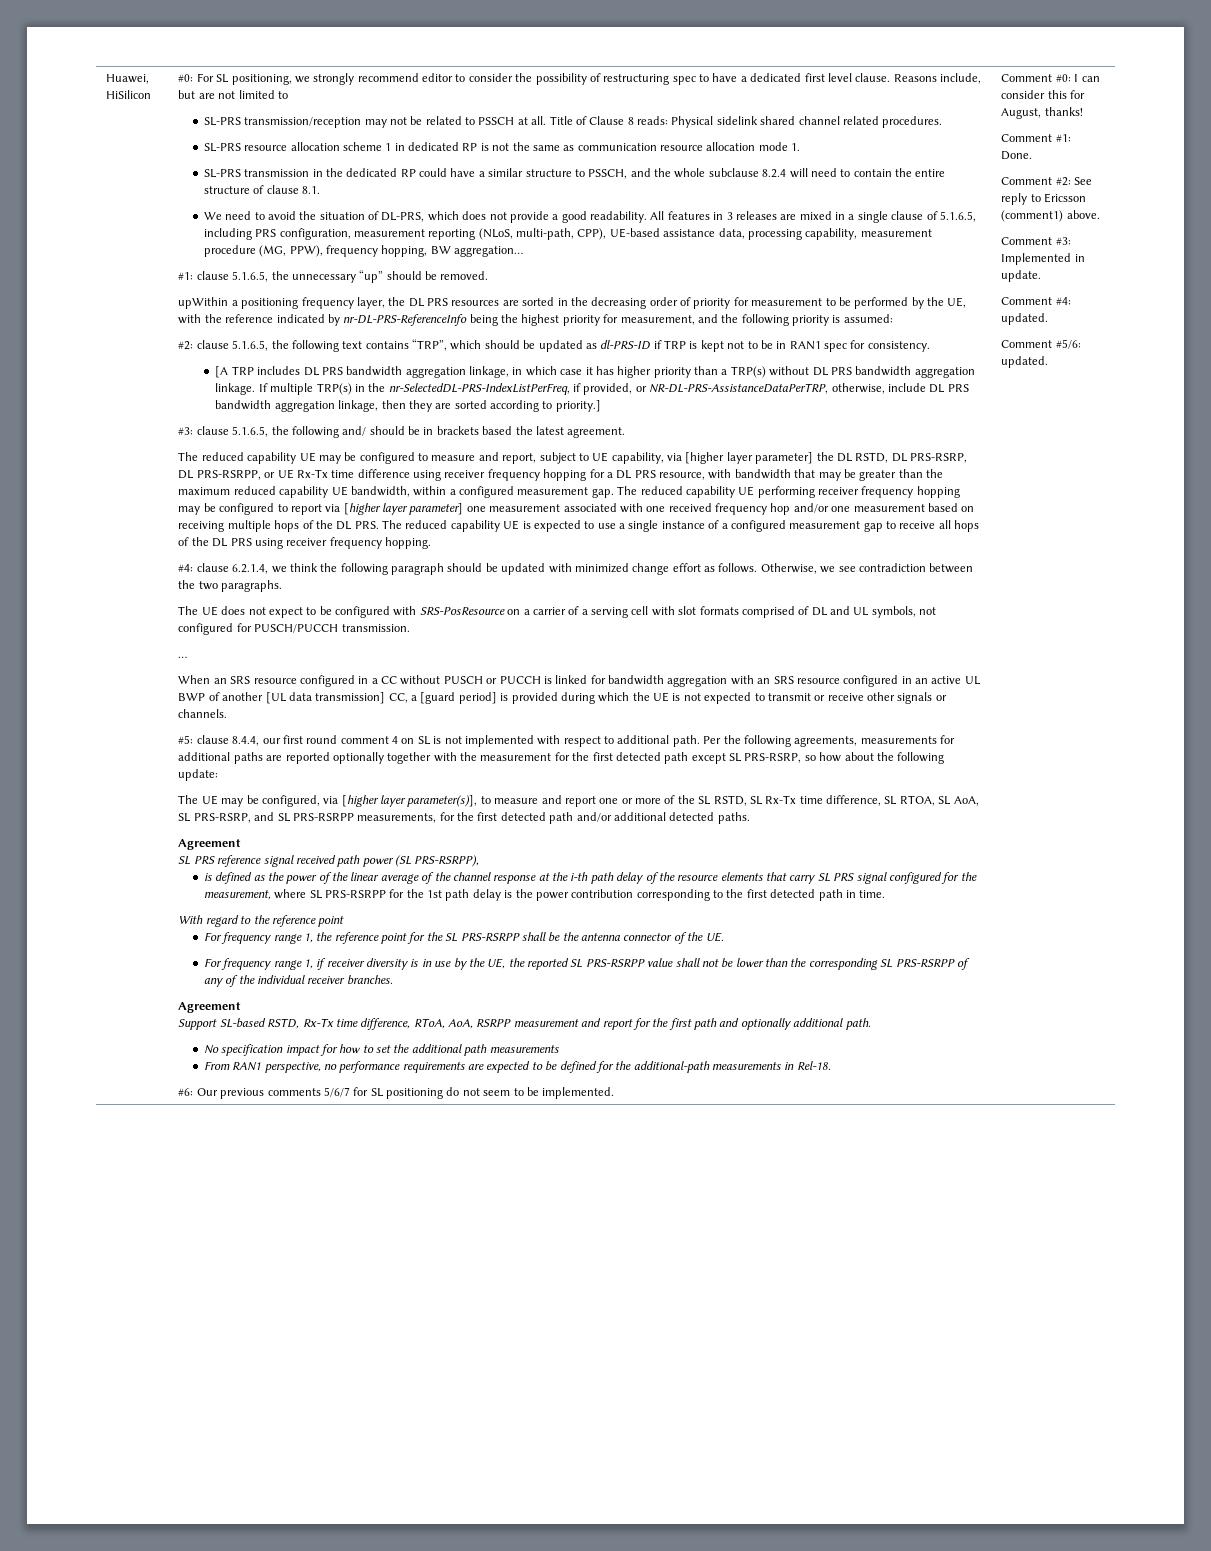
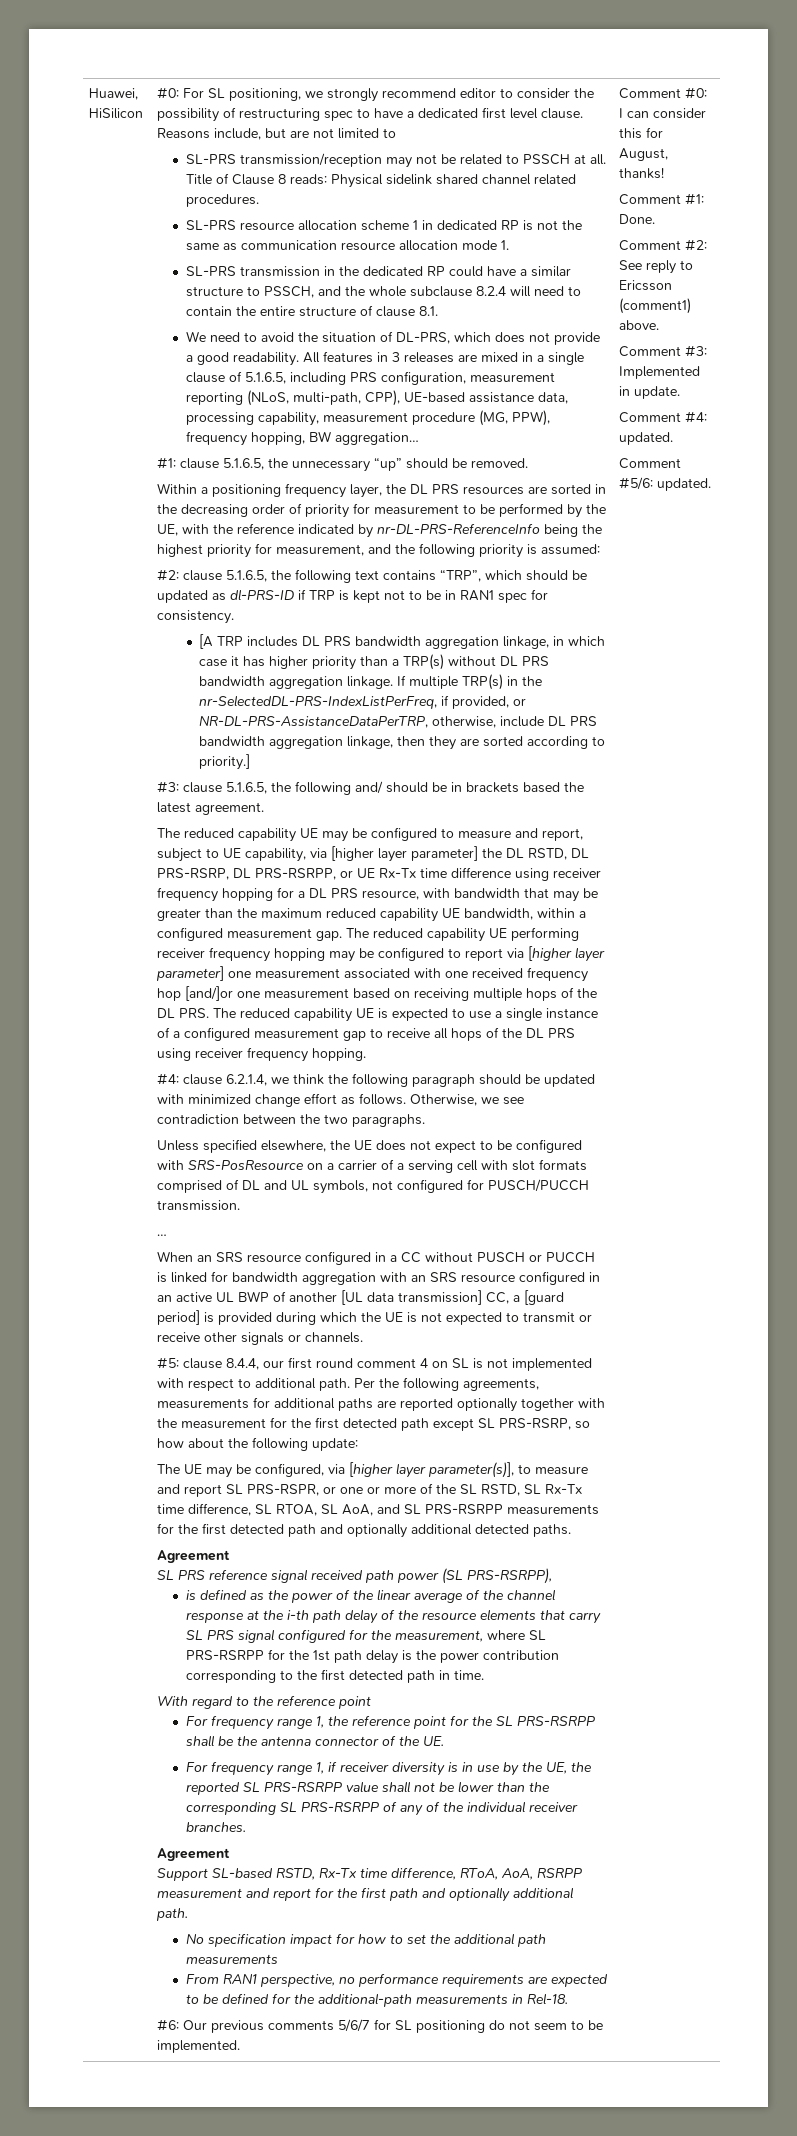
- upWithin a positioning frequency layer, the DL PRS resources are sorted in the decreasing order of priority for measurement to be performed by the UE, with the reference indicated by nr-DL-PRS-ReferenceInfo being the highest priority for measurement, and the following priority is assumed:
+ Within a positioning frequency layer, the DL PRS resources are sorted in the decreasing order of priority for measurement to be performed by the UE, with the reference indicated by nr-DL-PRS-ReferenceInfo being the highest priority for measurement, and the following priority is assumed:
- The reduced capability UE performing receiver frequency hopping may be configured to report via [higher layer parameter] one measurement associated with one received frequency hop and/or one measurement based on receiving multiple hops of the DL PRS. The reduced capability UE is expected to use a single instance of a configured measurement gap to receive all hops of the DL PRS using receiver frequency hopping.
+ The reduced capability UE performing receiver frequency hopping may be configured to report via [higher layer parameter] one measurement associated with one received frequency hop [and/]or one measurement based on receiving multiple hops of the DL PRS. The reduced capability UE is expected to use a single instance of a configured measurement gap to receive all hops of the DL PRS using receiver frequency hopping.
- The UE does not expect to be configured with SRS-PosResource on a carrier of a serving cell with slot formats comprised of DL and UL symbols, not configured for PUSCH/PUCCH transmission.
+ Unless specified elsewhere, the UE does not expect to be configured with SRS-PosResource on a carrier of a serving cell with slot formats comprised of DL and UL symbols, not configured for PUSCH/PUCCH transmission.
- The UE may be configured, via [higher layer parameter(s)], to measure and report one or more of the SL RSTD, SL Rx-Tx time difference, SL RTOA, SL AoA, SL PRS-RSRP, and SL PRS-RSRPP measurements, for the first detected path and/or additional detected paths.
+ The UE may be configured, via [higher layer parameter(s)], to measure and report SL PRS-RSPR, or one or more of the SL RSTD, SL Rx-Tx time difference, SL RTOA, SL AoA, and SL PRS-RSRPP measurements for the first detected path and optionally additional detected paths.

